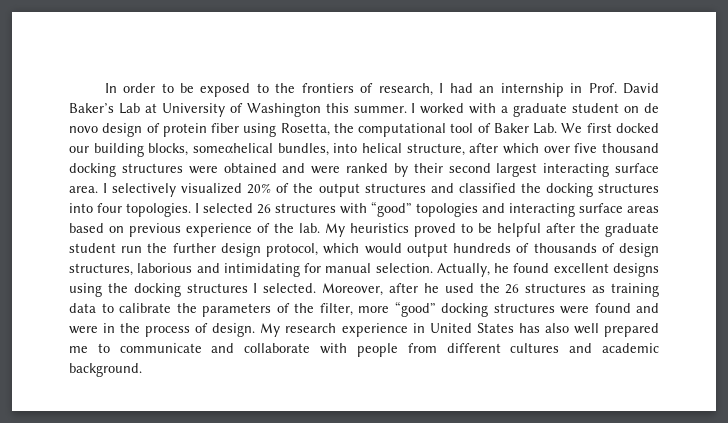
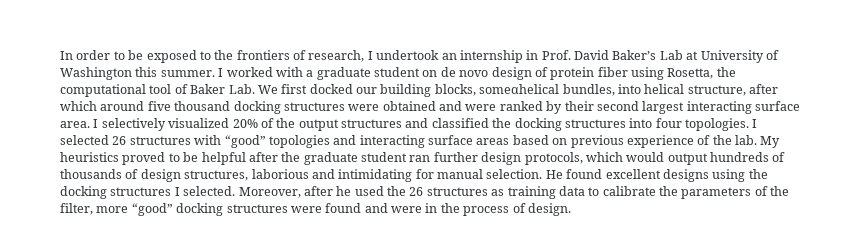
- In order to be exposed to the frontiers of research, I had an internship in Prof. David Baker’s Lab at University of Washington this summer.
+ In order to be exposed to the frontiers of research, I undertook an internship in Prof. David Baker’s Lab at University of Washington this summer.
- I worked with a graduate student on de novo design of protein fiber using Rosetta, the computational tool of Baker Lab. We first docked our building blocks, someαhelical bundles, into helical structure, after which over five thousand docking structures were obtained and were ranked by their second largest interacting surface area.
+ I worked with a graduate student on de novo design of protein fiber using Rosetta, the computational tool of Baker Lab. We first docked our building blocks, someαhelical bundles, into helical structure, after which around five thousand docking structures were obtained and were ranked by their second largest interacting surface area.
- My heuristics proved to be helpful after the graduate student run the further design protocol, which would output hundreds of thousands of design structures, laborious and intimidating for manual selection.
+ My heuristics proved to be helpful after the graduate student ran further design protocols, which would output hundreds of thousands of design structures, laborious and intimidating for manual selection.
- Actually, he found excellent designs using the docking structures I selected.
+ He found excellent designs using the docking structures I selected.
- My research experience in United States has also well prepared me to communicate and collaborate with people from different cultures and academic background.

